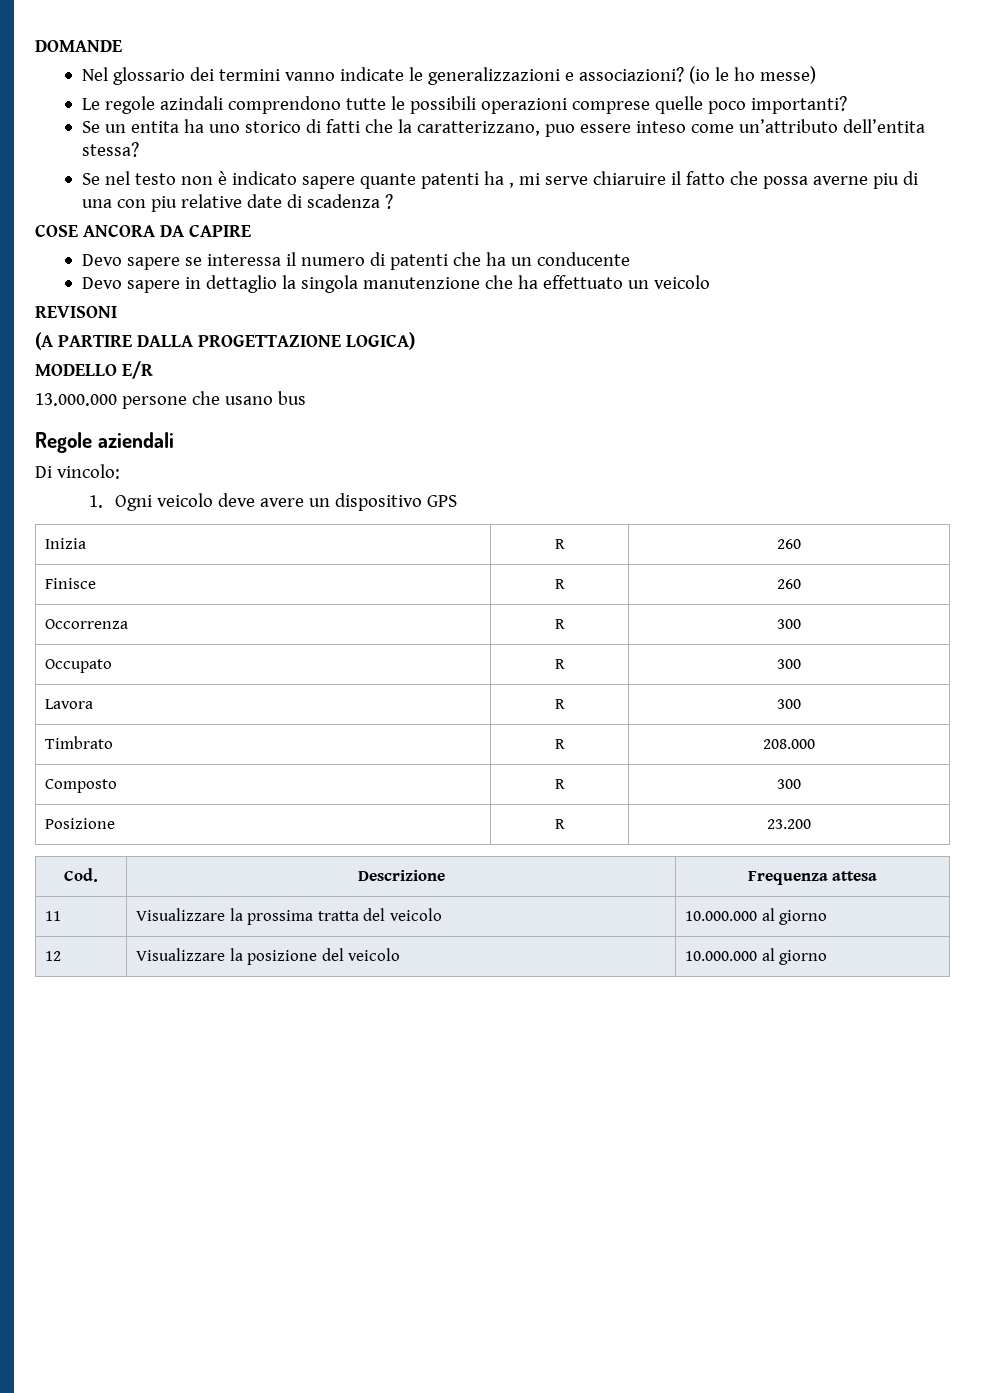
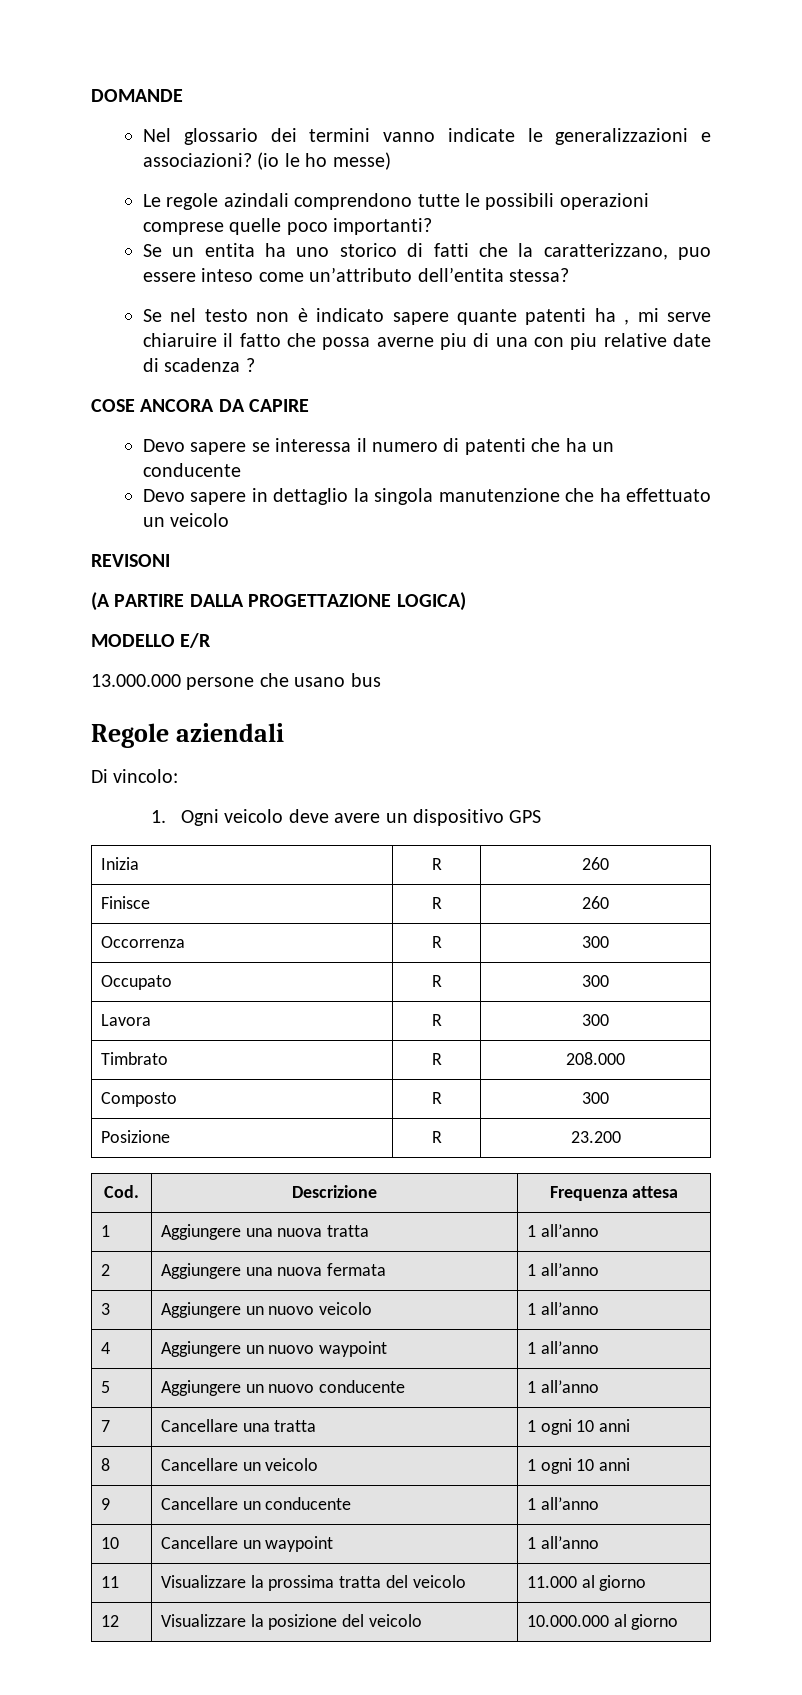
+ 1 | Aggiungere una nuova tratta | 1 all’anno
+ 2 | Aggiungere una nuova fermata | 1 all’anno
+ 3 | Aggiungere un nuovo veicolo | 1 all’anno
+ 4 | Aggiungere un nuovo waypoint | 1 all’anno
+ 5 | Aggiungere un nuovo conducente | 1 all’anno
+ 7 | Cancellare una tratta | 1 ogni 10 anni
+ 8 | Cancellare un veicolo | 1 ogni 10 anni
+ 9 | Cancellare un conducente | 1 all’anno
+ 10 | Cancellare un waypoint | 1 all’anno
- 11 | Visualizzare la prossima tratta del veicolo | 10.000.000 al giorno
+ 11 | Visualizzare la prossima tratta del veicolo | 11.000 al giorno

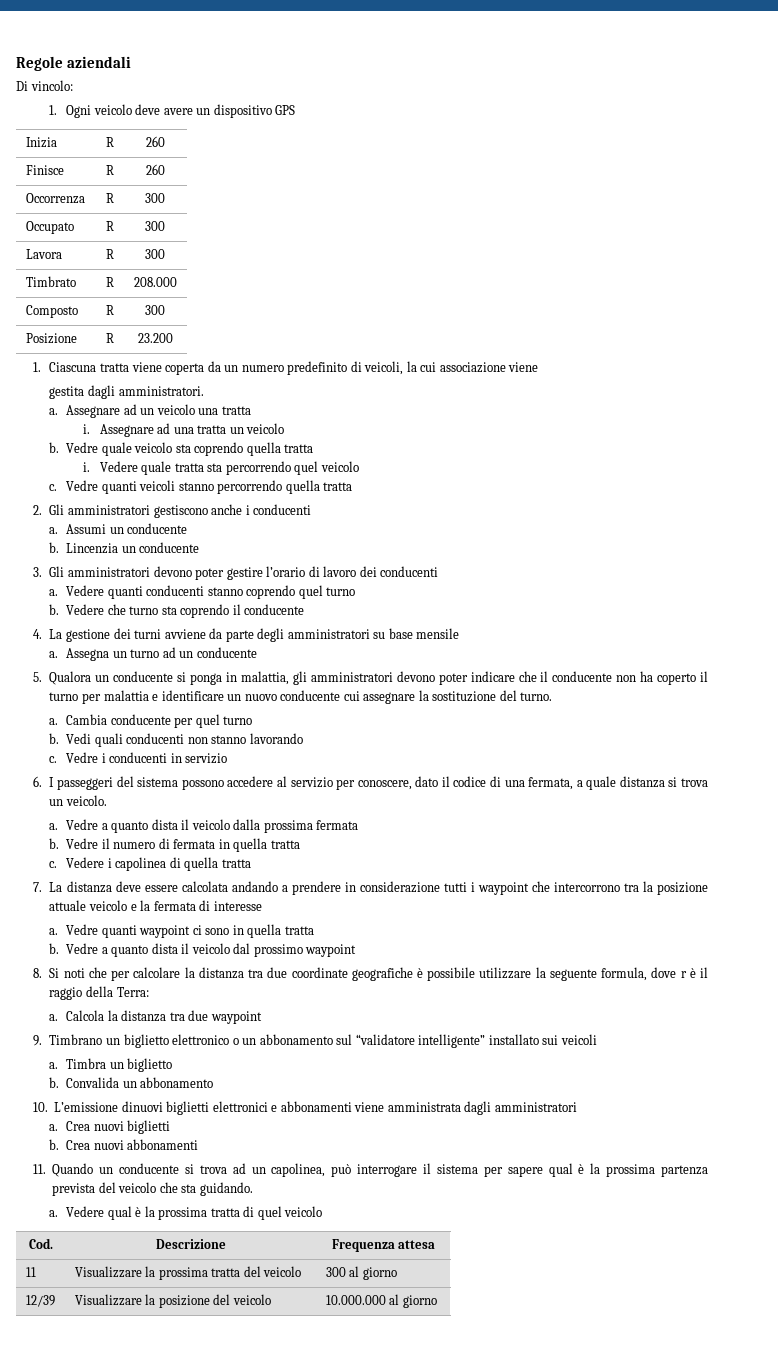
- DOMANDE
- Nel glossario dei termini vanno indicate le generalizzazioni e associazioni? (io le ho messe)
- Le regole azindali comprendono tutte le possibili operazioni comprese quelle poco importanti?
- Se un entita ha uno storico di fatti che la caratterizzano, puo essere inteso come un’attributo dell’entita stessa?
- Se nel testo non è indicato sapere quante patenti ha , mi serve chiaruire il fatto che possa averne piu di una con piu relative date di scadenza ?
- COSE ANCORA DA CAPIRE
- Devo sapere se interessa il numero di patenti che ha un conducente
- Devo sapere in dettaglio la singola manutenzione che ha effettuato un veicolo
- REVISONI
- (A PARTIRE DALLA PROGETTAZIONE LOGICA)
- MODELLO E/R
- 13.000.000 persone che usano bus
+ 1. Ciascuna tratta viene coperta da un numero predefinito di veicoli, la cui associazione viene
+ gestita dagli amministratori.
+ a. Assegnare ad un veicolo una tratta
+ i. Assegnare ad una tratta un veicolo
+ b. Vedre quale veicolo sta coprendo quella tratta
+ i. Vedere quale tratta sta percorrendo quel veicolo
+ c. Vedre quanti veicoli stanno percorrendo quella tratta
+ 2. Gli amministratori gestiscono anche i conducenti
+ a. Assumi un conducente
+ b. Lincenzia un conducente
+ 3. Gli amministratori devono poter gestire l’orario di lavoro dei conducenti
+ a. Vedere quanti conducenti stanno coprendo quel turno
+ b. Vedere che turno sta coprendo il conducente
+ 4. La gestione dei turni avviene da parte degli amministratori su base mensile
+ a. Assegna un turno ad un conducente
+ 5. Qualora un conducente si ponga in malattia, gli amministratori devono poter indicare che il conducente non ha coperto il turno per malattia e identificare un nuovo conducente cui assegnare la sostituzione del turno.
+ a. Cambia conducente per quel turno
+ b. Vedi quali conducenti non stanno lavorando
+ c. Vedre i conducenti in servizio
+ 6. I passeggeri del sistema possono accedere al servizio per conoscere, dato il codice di una fermata, a quale distanza si trova un veicolo.
+ a. Vedre a quanto dista il veicolo dalla prossima fermata
+ b. Vedre il numero di fermata in quella tratta
+ c. Vedere i capolinea di quella tratta
+ 7. La distanza deve essere calcolata andando a prendere in considerazione tutti i waypoint che intercorrono tra la posizione attuale veicolo e la fermata di interesse
+ a. Vedre quanti waypoint ci sono in quella tratta
+ b. Vedre a quanto dista il veicolo dal prossimo waypoint
+ 8. Si noti che per calcolare la distanza tra due coordinate geografiche è possibile utilizzare la seguente formula, dove r è il raggio della Terra:
+ a. Calcola la distanza tra due waypoint
+ 9. Timbrano un biglietto elettronico o un abbonamento sul “validatore intelligente” installato sui veicoli
+ a. Timbra un biglietto
+ b. Convalida un abbonamento
+ 10. L’emissione dinuovi biglietti elettronici e abbonamenti viene amministrata dagli amministratori
+ a. Crea nuovi biglietti
+ b. Crea nuovi abbonamenti
+ 11. Quando un conducente si trova ad un capolinea, può interrogare il sistema per sapere qual è la prossima partenza prevista del veicolo che sta guidando.
+ a. Vedere qual è la prossima tratta di quel veicolo
  Cod. | Descrizione | Frequenza attesa
- 1 | Aggiungere una nuova tratta | 1 all’anno
- 2 | Aggiungere una nuova fermata | 1 all’anno
- 3 | Aggiungere un nuovo veicolo | 1 all’anno
- 4 | Aggiungere un nuovo waypoint | 1 all’anno
- 5 | Aggiungere un nuovo conducente | 1 all’anno
- 7 | Cancellare una tratta | 1 ogni 10 anni
- 8 | Cancellare un veicolo | 1 ogni 10 anni
- 9 | Cancellare un conducente | 1 all’anno
- 10 | Cancellare un waypoint | 1 all’anno
- 11 | Visualizzare la prossima tratta del veicolo | 11.000 al giorno
+ 11 | Visualizzare la prossima tratta del veicolo | 300 al giorno
- 12 | Visualizzare la posizione del veicolo | 10.000.000 al giorno
+ 12/39 | Visualizzare la posizione del veicolo | 10.000.000 al giorno

